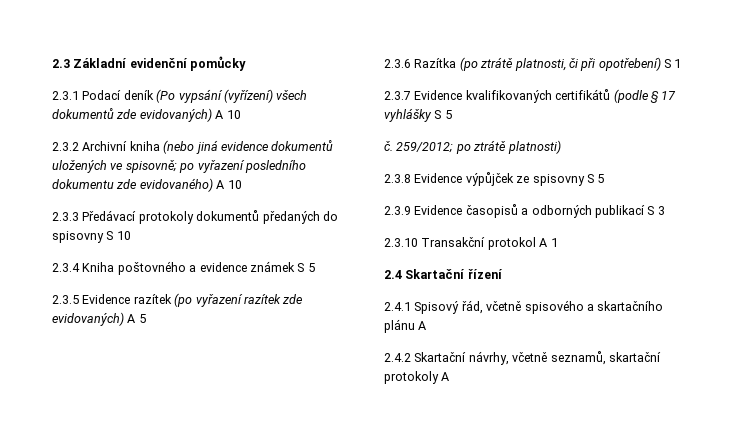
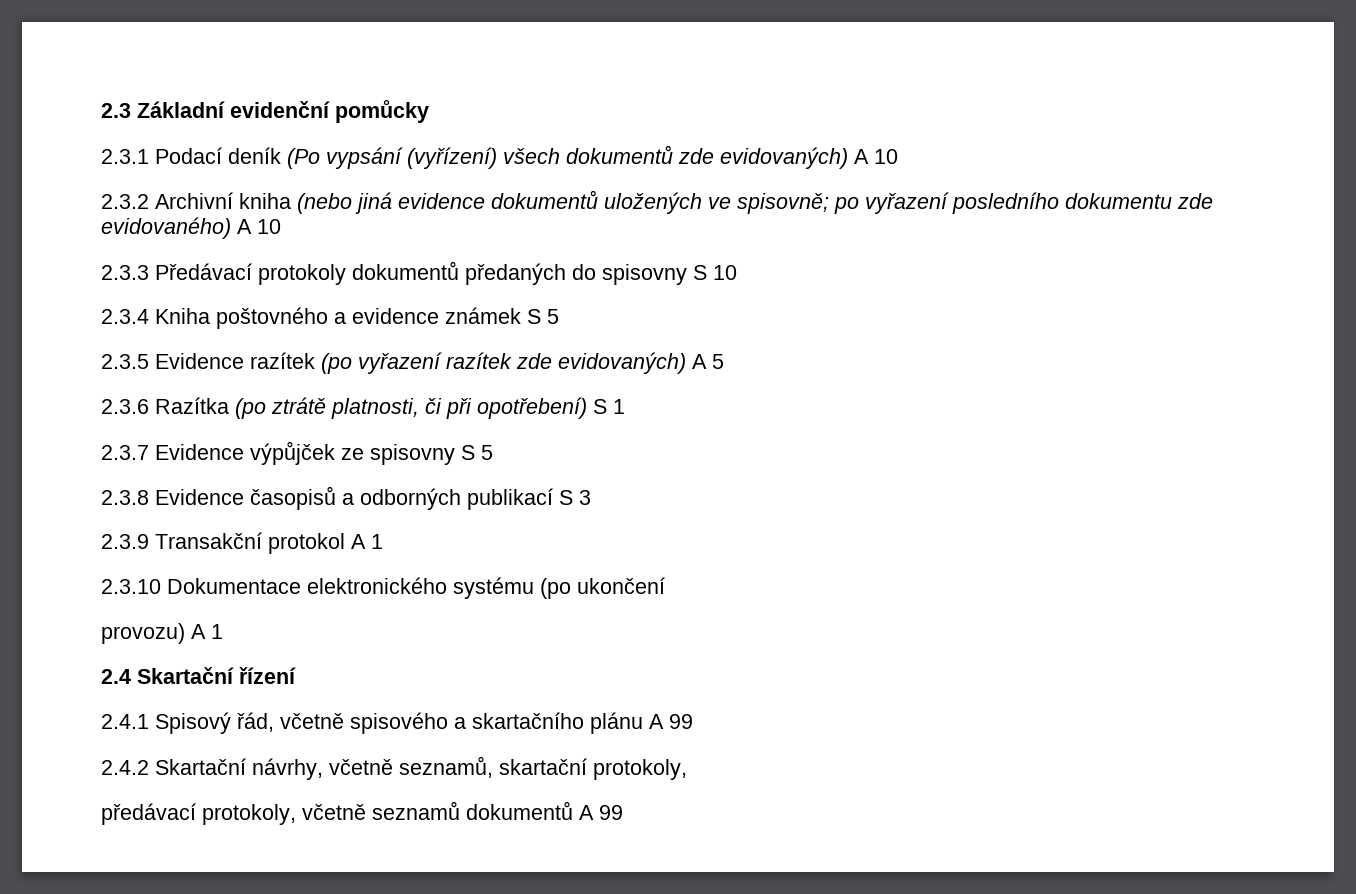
- 2.3.7 Evidence kvalifikovaných certifikátů (podle § 17 vyhlášky S 5
- č. 259/2012; po ztrátě platnosti)
- 2.3.8 Evidence výpůjček ze spisovny S 5
+ 2.3.7 Evidence výpůjček ze spisovny S 5
- 2.3.9 Evidence časopisů a odborných publikací S 3
+ 2.3.8 Evidence časopisů a odborných publikací S 3
- 2.3.10 Transakční protokol A 1
+ 2.3.9 Transakční protokol A 1
+ 2.3.10 Dokumentace elektronického systému (po ukončení
+ provozu) A 1
- 2.4.1 Spisový řád, včetně spisového a skartačního plánu A
+ 2.4.1 Spisový řád, včetně spisového a skartačního plánu A 99
- 2.4.2 Skartační návrhy, včetně seznamů, skartační protokoly A
+ 2.4.2 Skartační návrhy, včetně seznamů, skartační protokoly,
+ předávací protokoly, včetně seznamů dokumentů A 99

